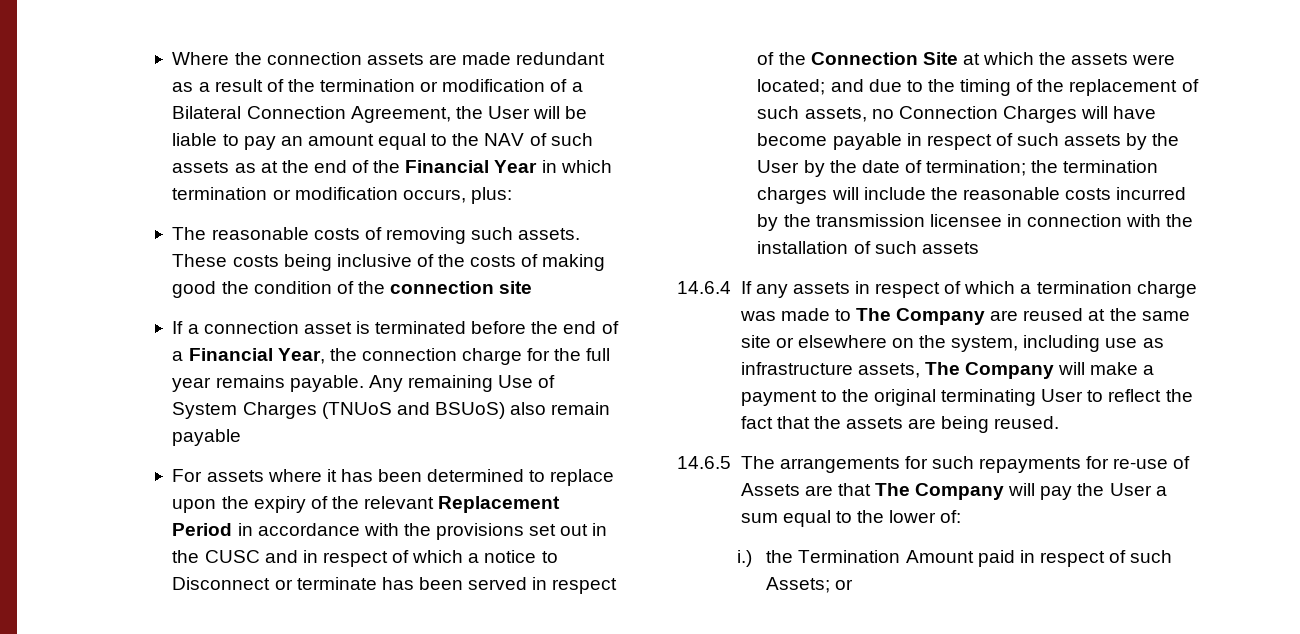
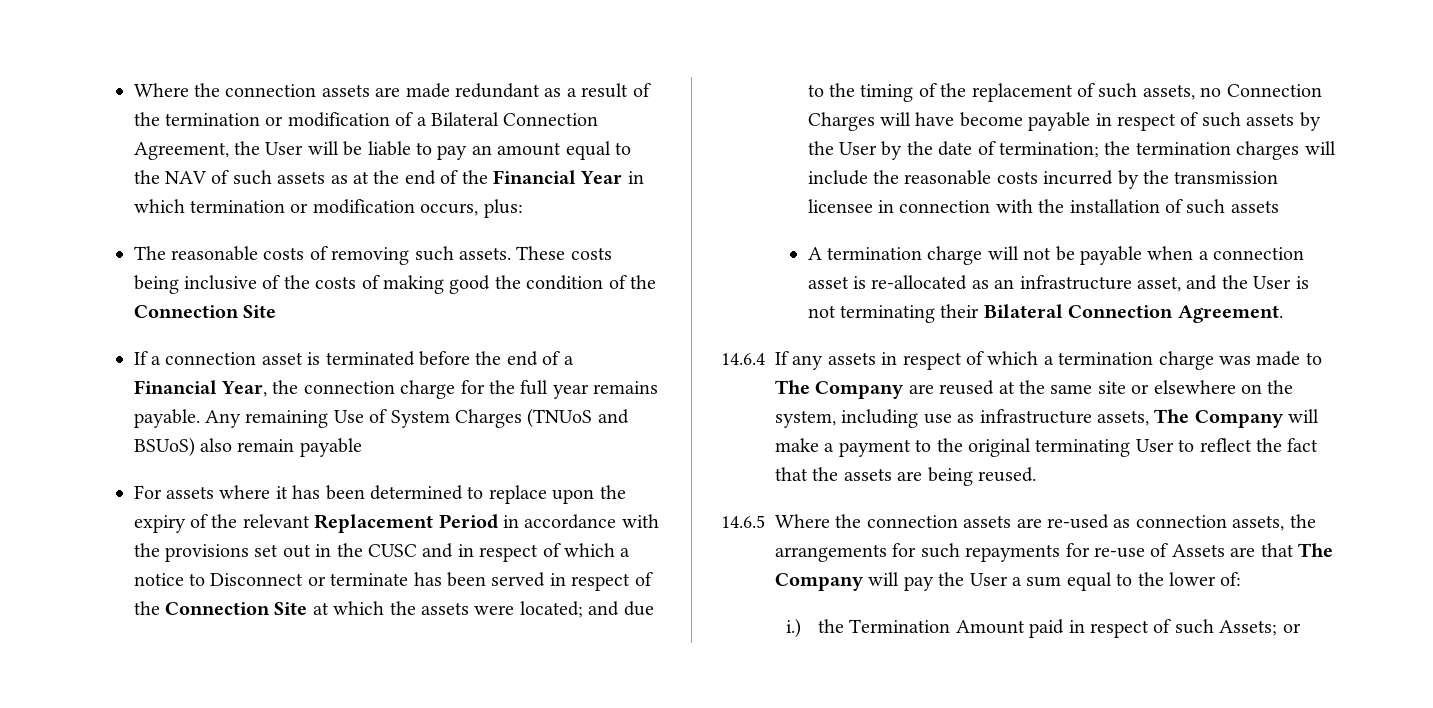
- These costs being inclusive of the costs of making good the condition of the connection site
+ These costs being inclusive of the costs of making good the condition of the Connection Site
+ A termination charge will not be payable when a connection asset is re-allocated as an infrastructure asset, and the User is not terminating their Bilateral Connection Agreement.
- 14.6.5 The arrangements for such repayments for re-use of Assets are that The Company will pay the User a sum equal to the lower of:
+ 14.6.5 Where the connection assets are re-used as connection assets, the arrangements for such repayments for re-use of Assets are that The Company will pay the User a sum equal to the lower of:

